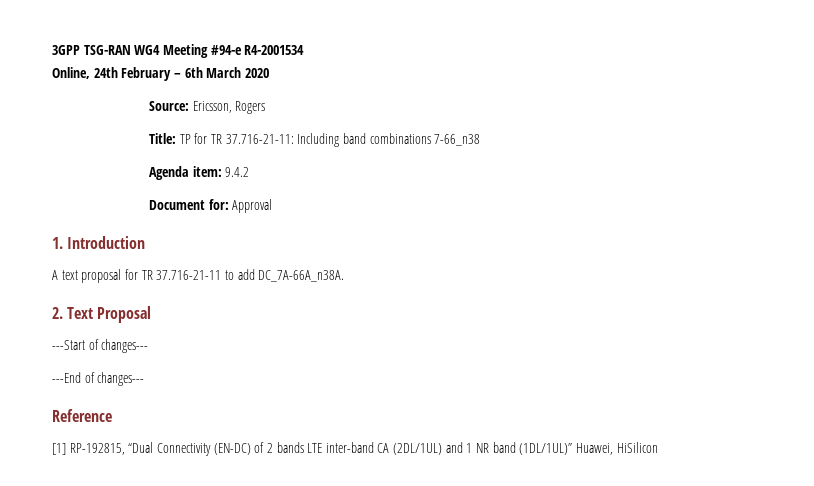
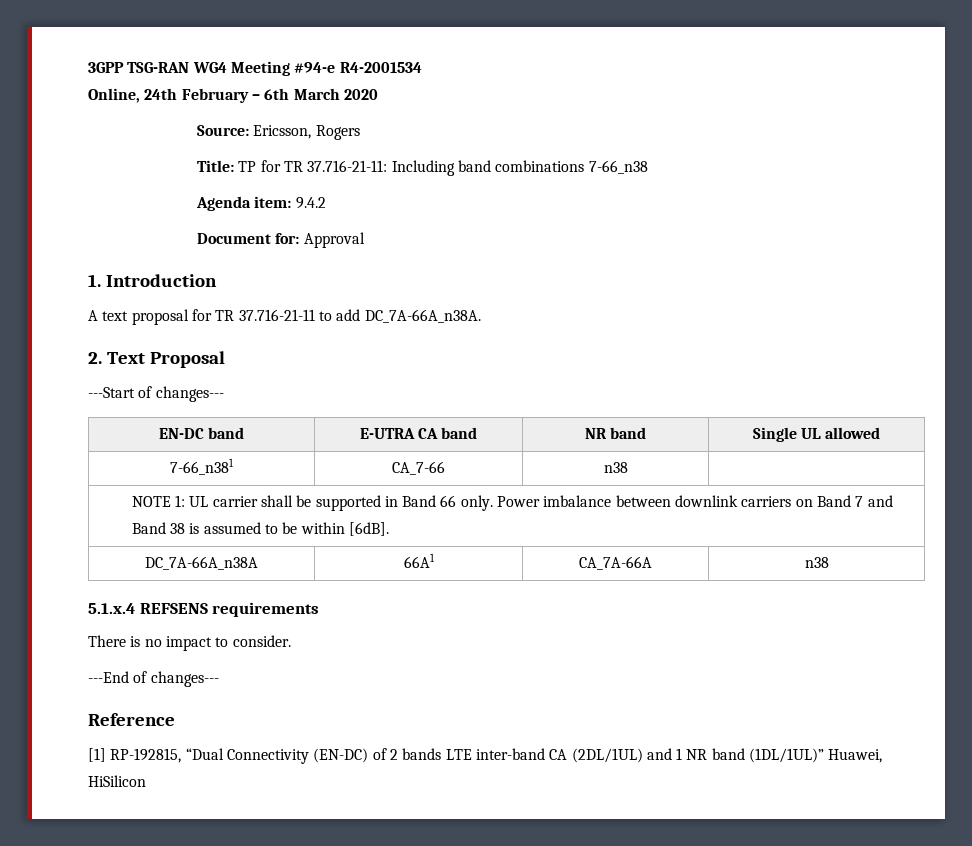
+ EN-DC band | E-UTRA CA band | NR band | Single UL allowed
+ 7-66_n381 | CA_7-66 | n38 |
+ NOTE 1: UL carrier shall be supported in Band 66 only. Power imbalance between downlink carriers on Band 7 and Band 38 is assumed to be within [6dB].
+ DC_7A-66A_n38A | 66A1 | CA_7A-66A | n38
+ 5.1.x.4 REFSENS requirements
+ There is no impact to consider.

